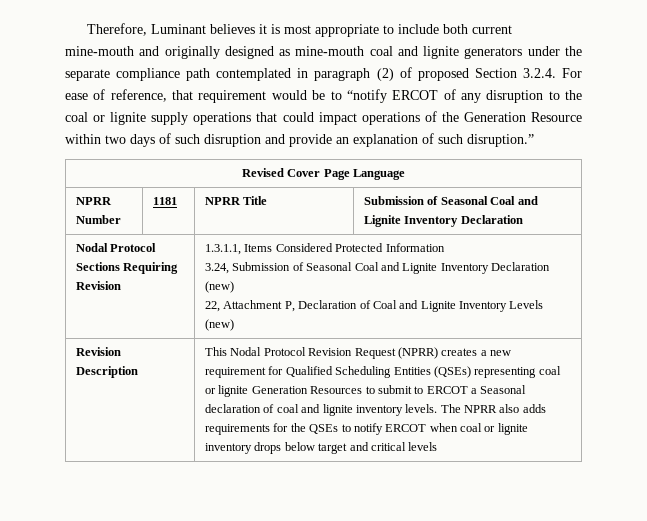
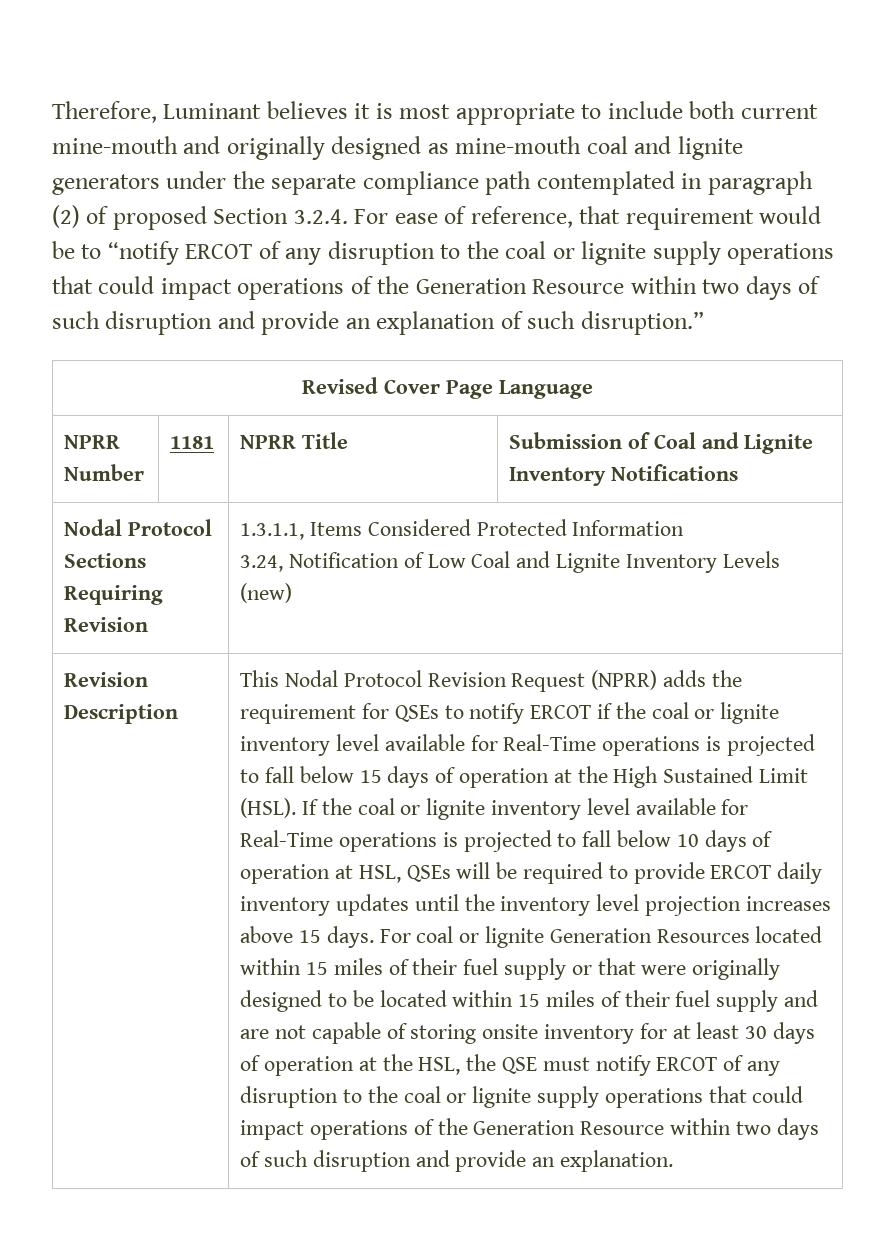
- NPRR Number | 1181 | NPRR Title | Submission of Seasonal Coal and Lignite Inventory Declaration
+ NPRR Number | 1181 | NPRR Title | Submission of Coal and Lignite Inventory Notifications
  Nodal Protocol Sections Requiring Revision | 1.3.1.1, Items Considered Protected Information
- 3.24, Submission of Seasonal Coal and Lignite Inventory Declaration (new)
- 22, Attachment P, Declaration of Coal and Lignite Inventory Levels (new)
+ 3.24, Notification of Low Coal and Lignite Inventory Levels (new)
- This Nodal Protocol Revision Request (NPRR) creates a new requirement for Qualified Scheduling Entities (QSEs) representing coal or lignite Generation Resources to submit to ERCOT a Seasonal declaration of coal and lignite inventory levels. The NPRR also adds requirements for the QSEs to notify ERCOT when coal or lignite inventory drops below target and critical levels
+ This Nodal Protocol Revision Request (NPRR) adds the requirement for QSEs to notify ERCOT if the coal or lignite inventory level available for Real-Time operations is projected to fall below 15 days of operation at the High Sustained Limit (HSL). If the coal or lignite inventory level available for Real-Time operations is projected to fall below 10 days of operation at HSL, QSEs will be required to provide ERCOT daily inventory updates until the inventory level projection increases above 15 days. For coal or lignite Generation Resources located within 15 miles of their fuel supply or that were originally designed to be located within 15 miles of their fuel supply and are not capable of storing onsite inventory for at least 30 days of operation at the HSL, the QSE must notify ERCOT of any disruption to the coal or lignite supply operations that could impact operations of the Generation Resource within two days of such disruption and provide an explanation.

